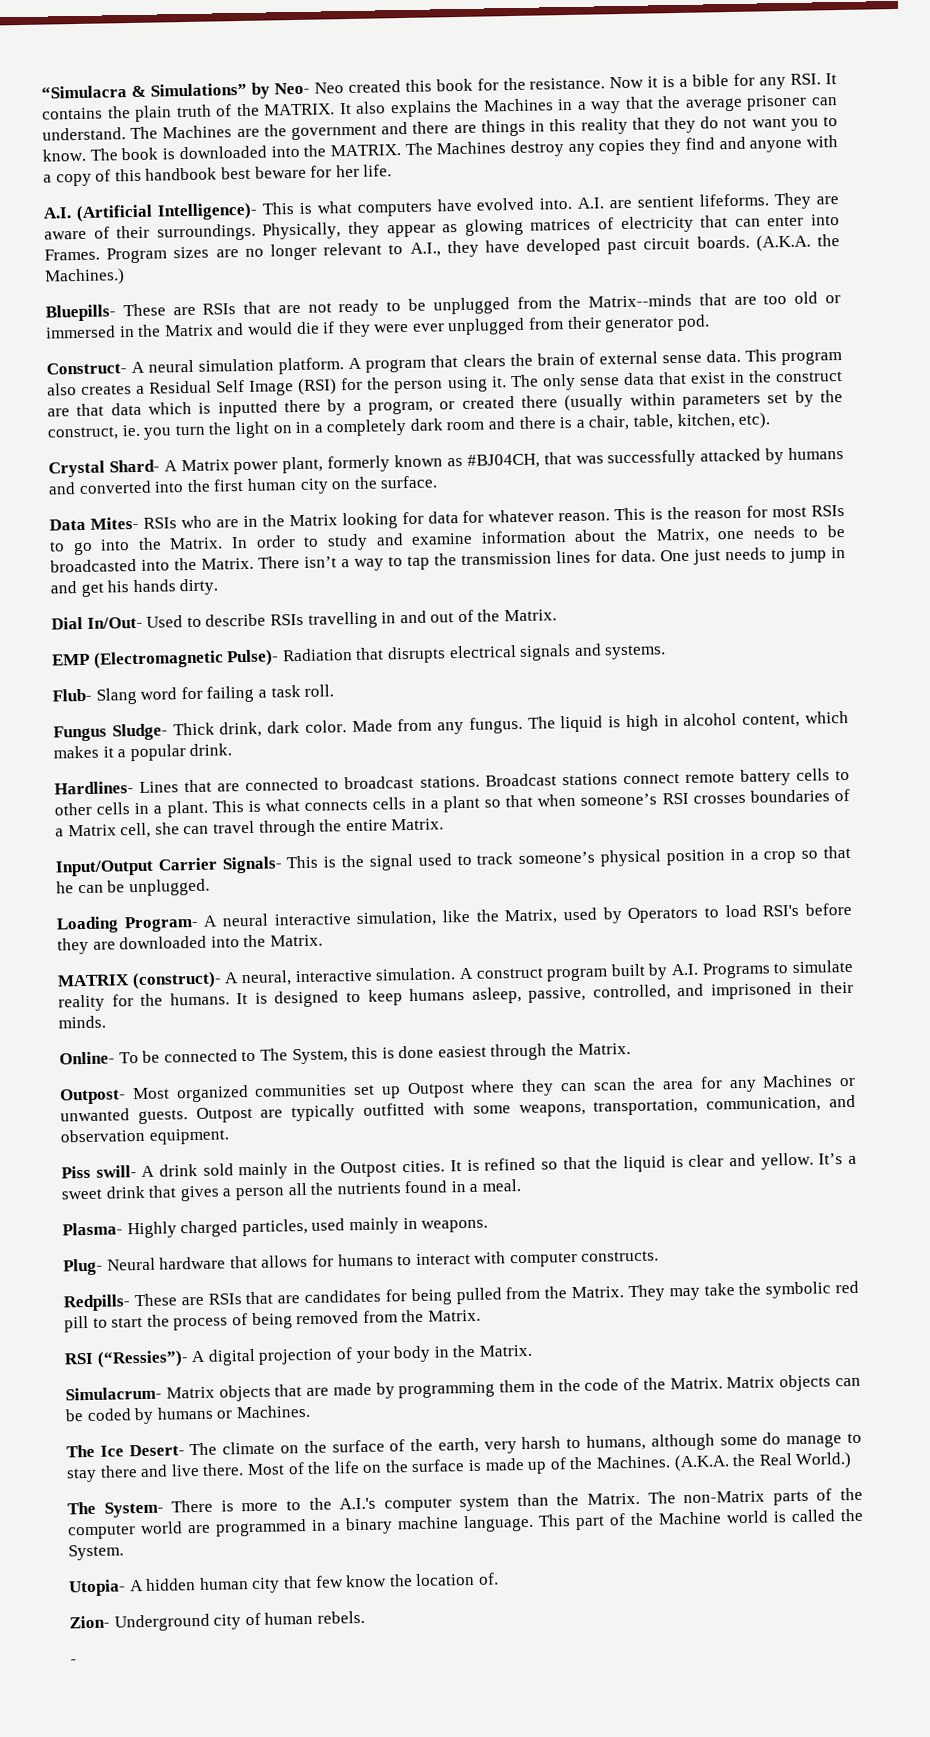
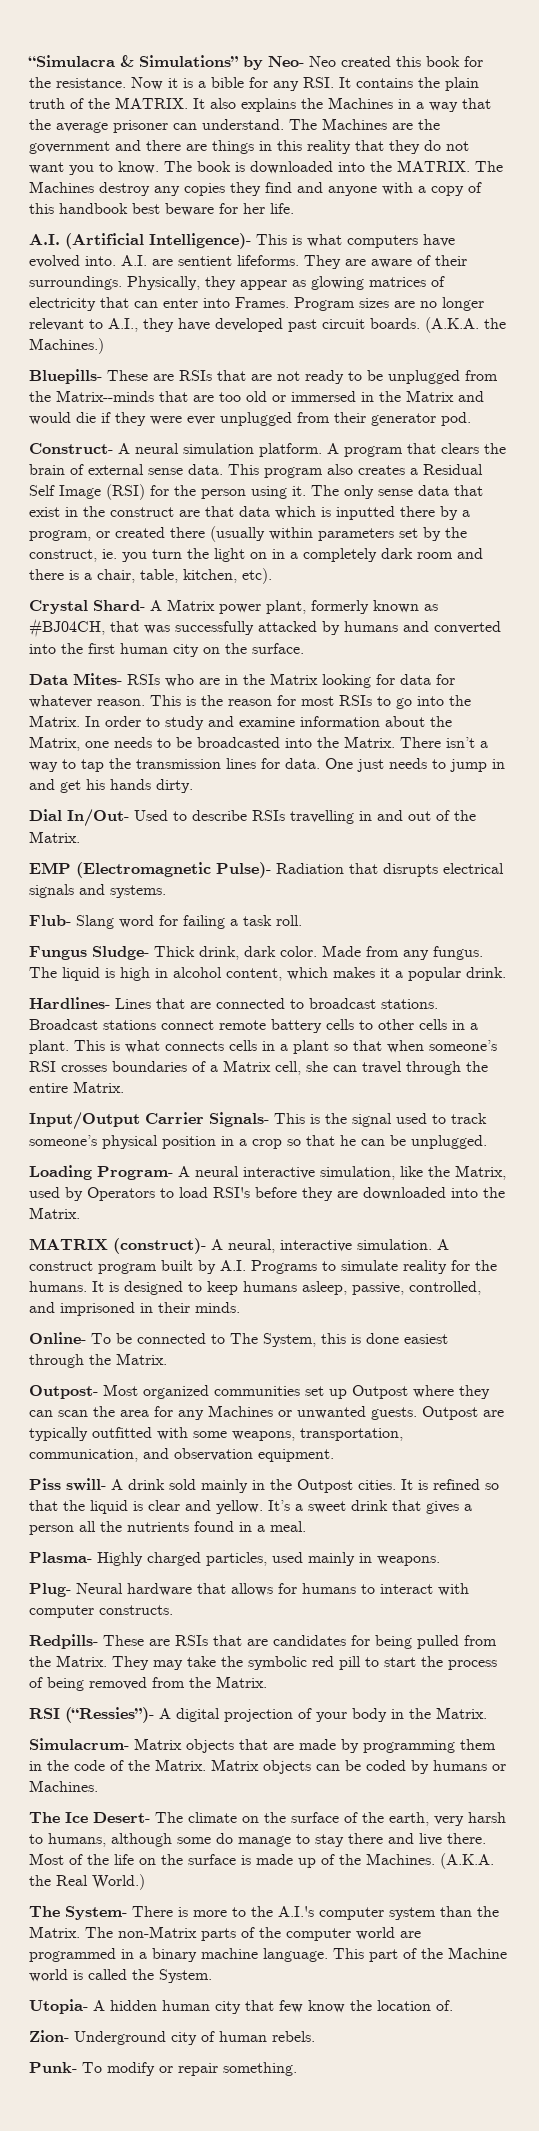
- -
+ Punk- To modify or repair something.

